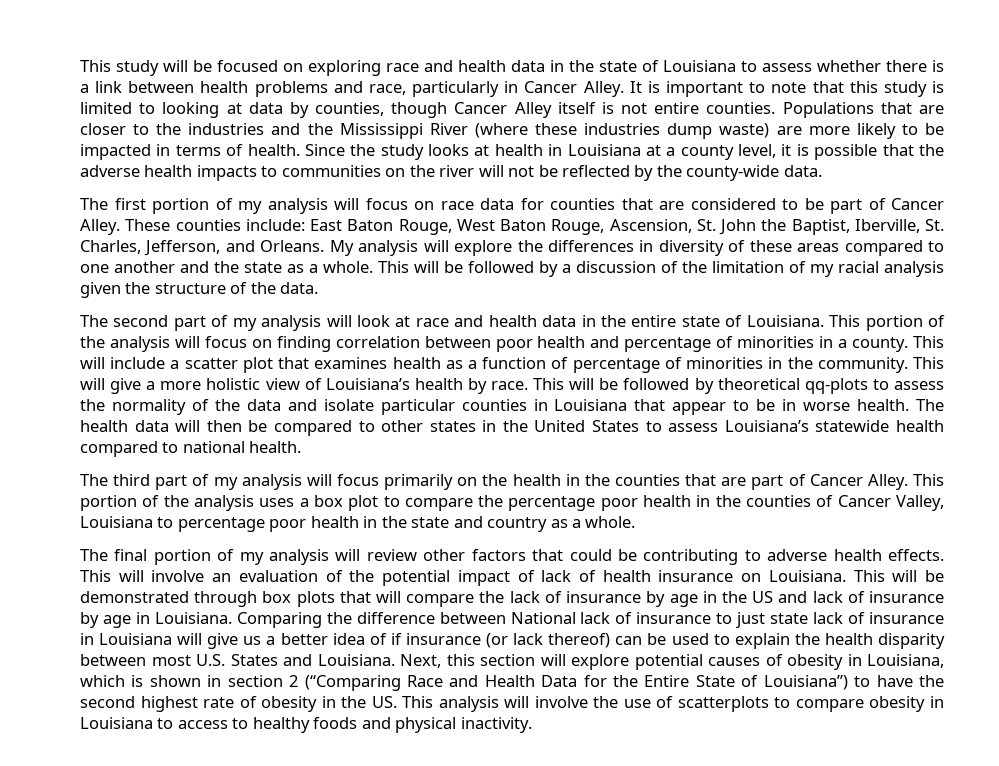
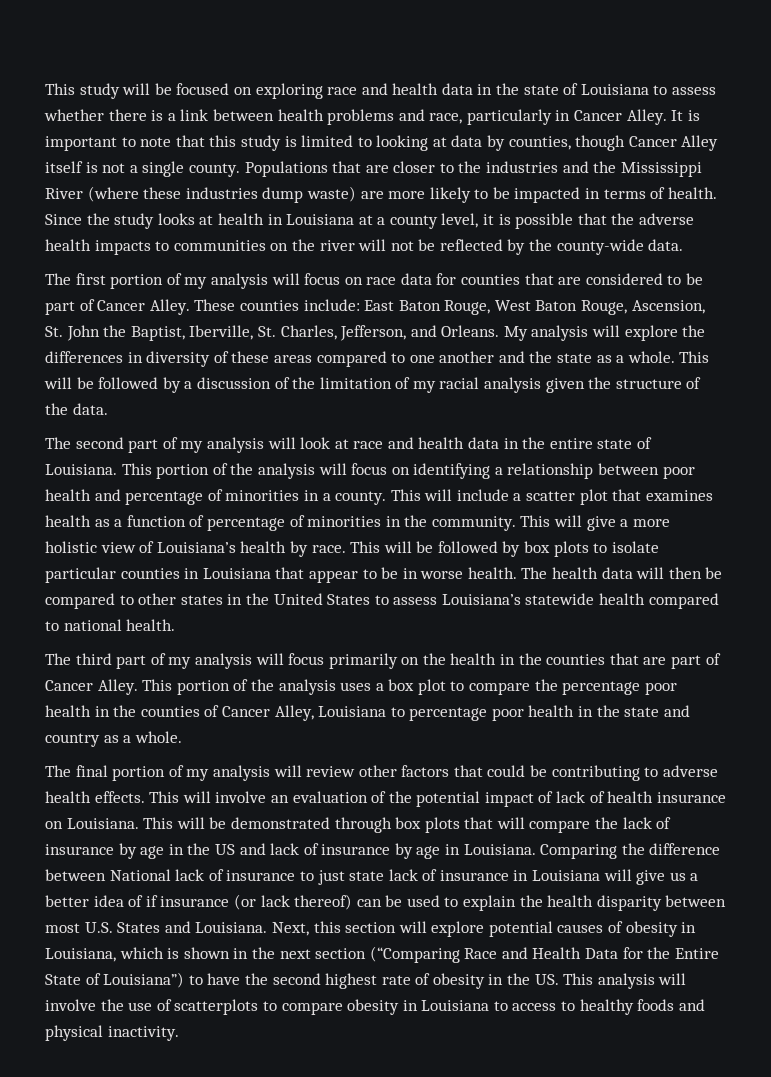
- It is important to note that this study is limited to looking at data by counties, though Cancer Alley itself is not entire counties.
+ It is important to note that this study is limited to looking at data by counties, though Cancer Alley itself is not a single county.
- This portion of the analysis will focus on finding correlation between poor health and percentage of minorities in a county.
+ This portion of the analysis will focus on identifying a relationship between poor health and percentage of minorities in a county.
- This will be followed by theoretical qq-plots to assess the normality of the data and isolate particular counties in Louisiana that appear to be in worse health.
+ This will be followed by box plots to isolate particular counties in Louisiana that appear to be in worse health.
- This portion of the analysis uses a box plot to compare the percentage poor health in the counties of Cancer Valley, Louisiana to percentage poor health in the state and country as a whole.
+ This portion of the analysis uses a box plot to compare the percentage poor health in the counties of Cancer Alley, Louisiana to percentage poor health in the state and country as a whole.
- Next, this section will explore potential causes of obesity in Louisiana, which is shown in section 2 (“Comparing Race and Health Data for the Entire State of Louisiana”) to have the second highest rate of obesity in the US. This analysis will involve the use of scatterplots to compare obesity in Louisiana to access to healthy foods and physical inactivity.
+ Next, this section will explore potential causes of obesity in Louisiana, which is shown in the next section (“Comparing Race and Health Data for the Entire State of Louisiana”) to have the second highest rate of obesity in the US. This analysis will involve the use of scatterplots to compare obesity in Louisiana to access to healthy foods and physical inactivity.

